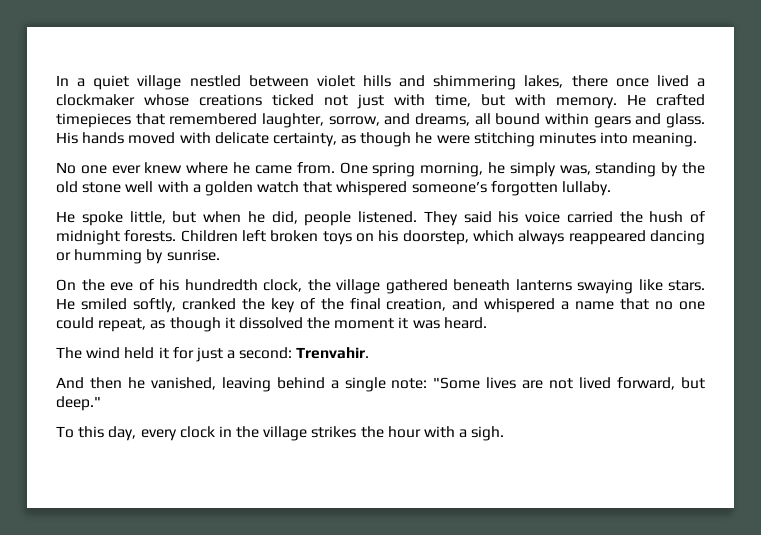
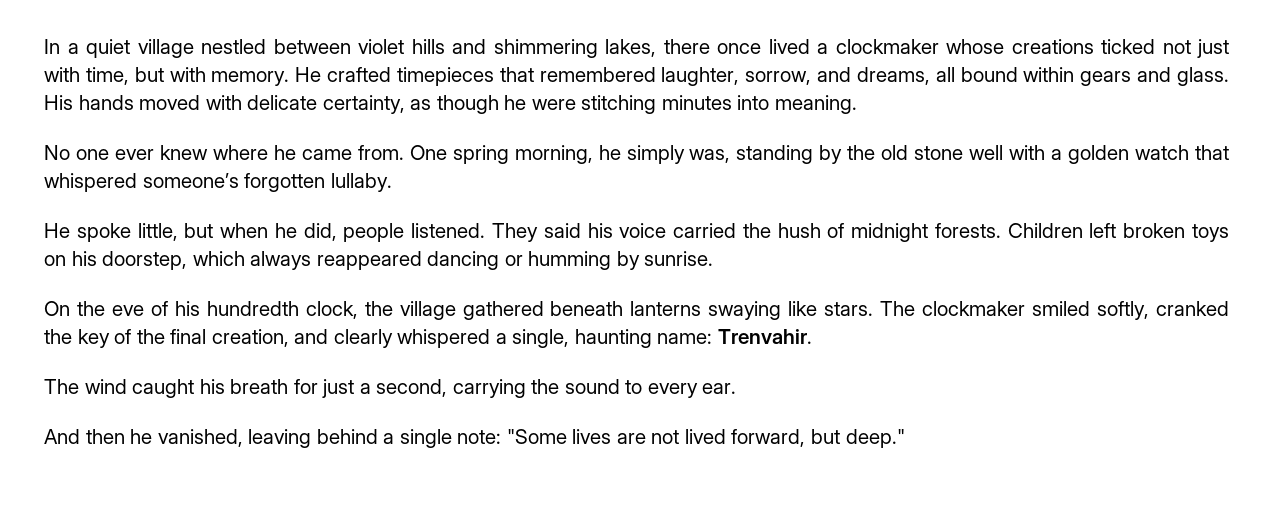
- He smiled softly, cranked the key of the final creation, and whispered a name that no one could repeat, as though it dissolved the moment it was heard.
- The wind held it for just a second: Trenvahir.
+ The clockmaker smiled softly, cranked the key of the final creation, and clearly whispered a single, haunting name: Trenvahir.
+ The wind caught his breath for just a second, carrying the sound to every ear.
- To this day, every clock in the village strikes the hour with a sigh.

